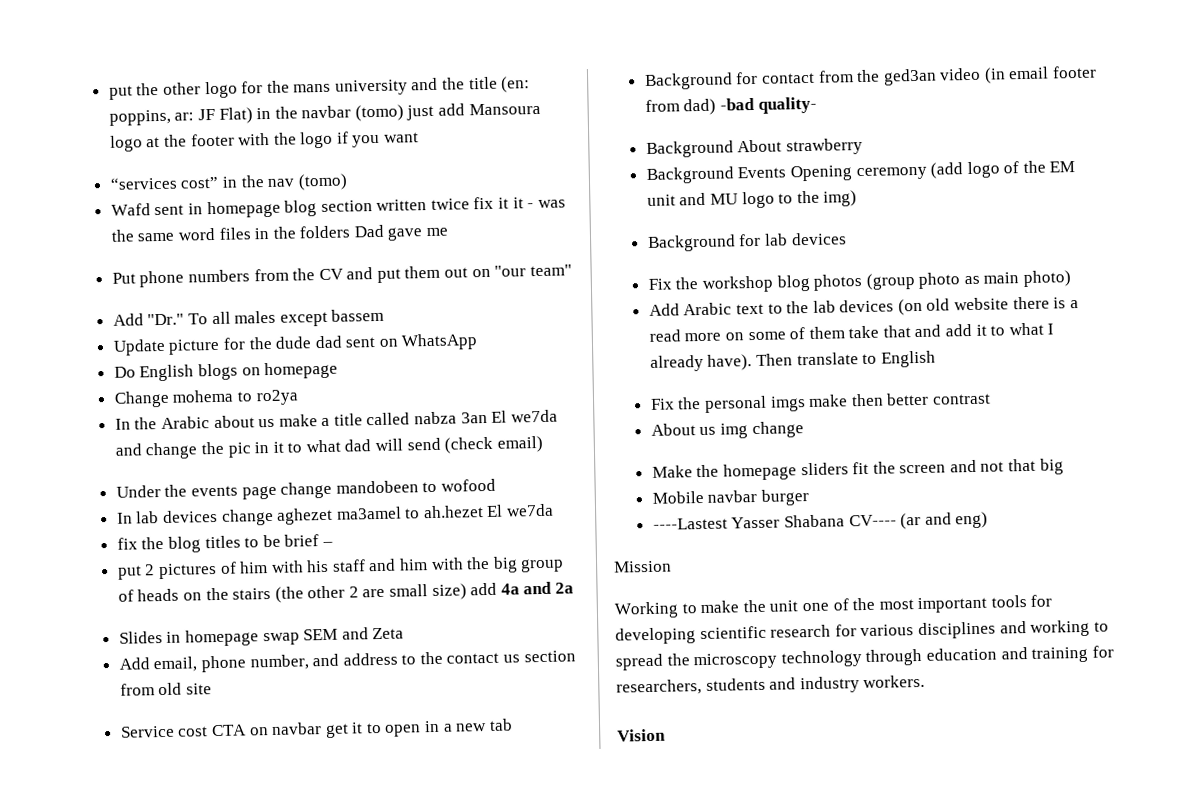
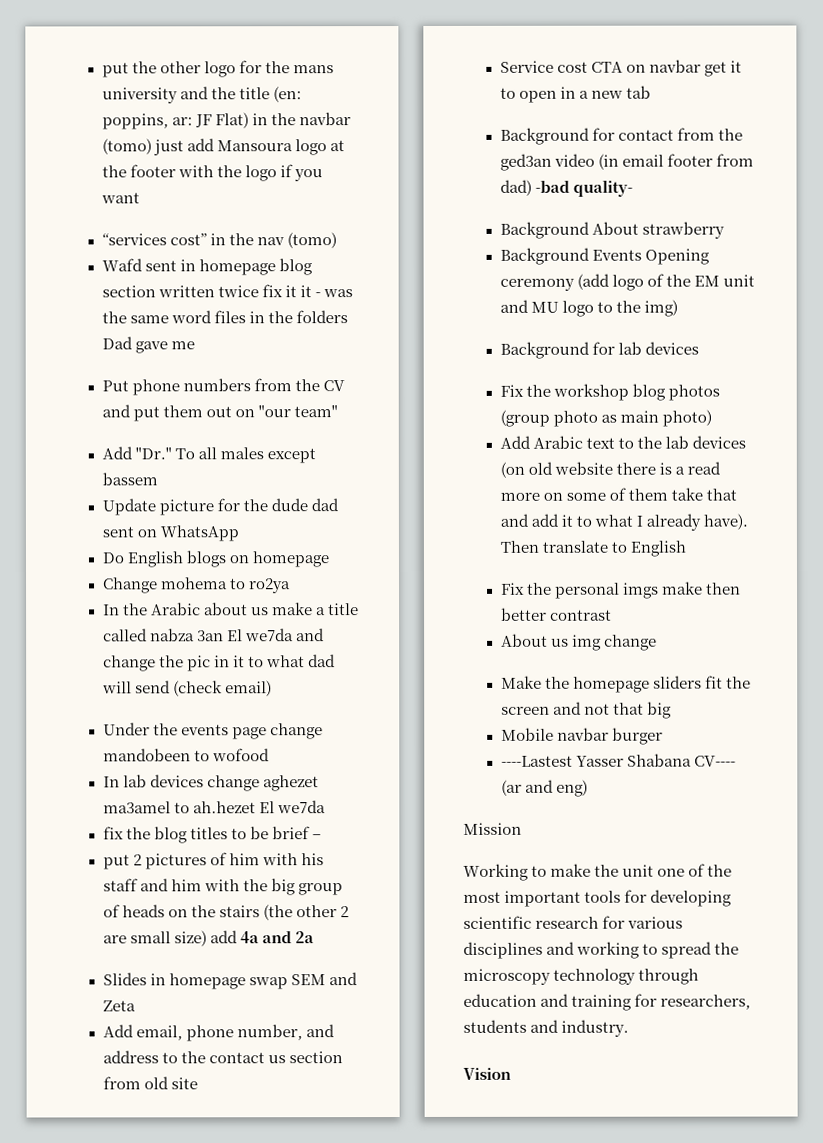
- Working to make the unit one of the most important tools for developing scientific research for various disciplines and working to spread the microscopy technology through education and training for researchers, students and industry workers.
+ Working to make the unit one of the most important tools for developing scientific research for various disciplines and working to spread the microscopy technology through education and training for researchers, students and industry.

